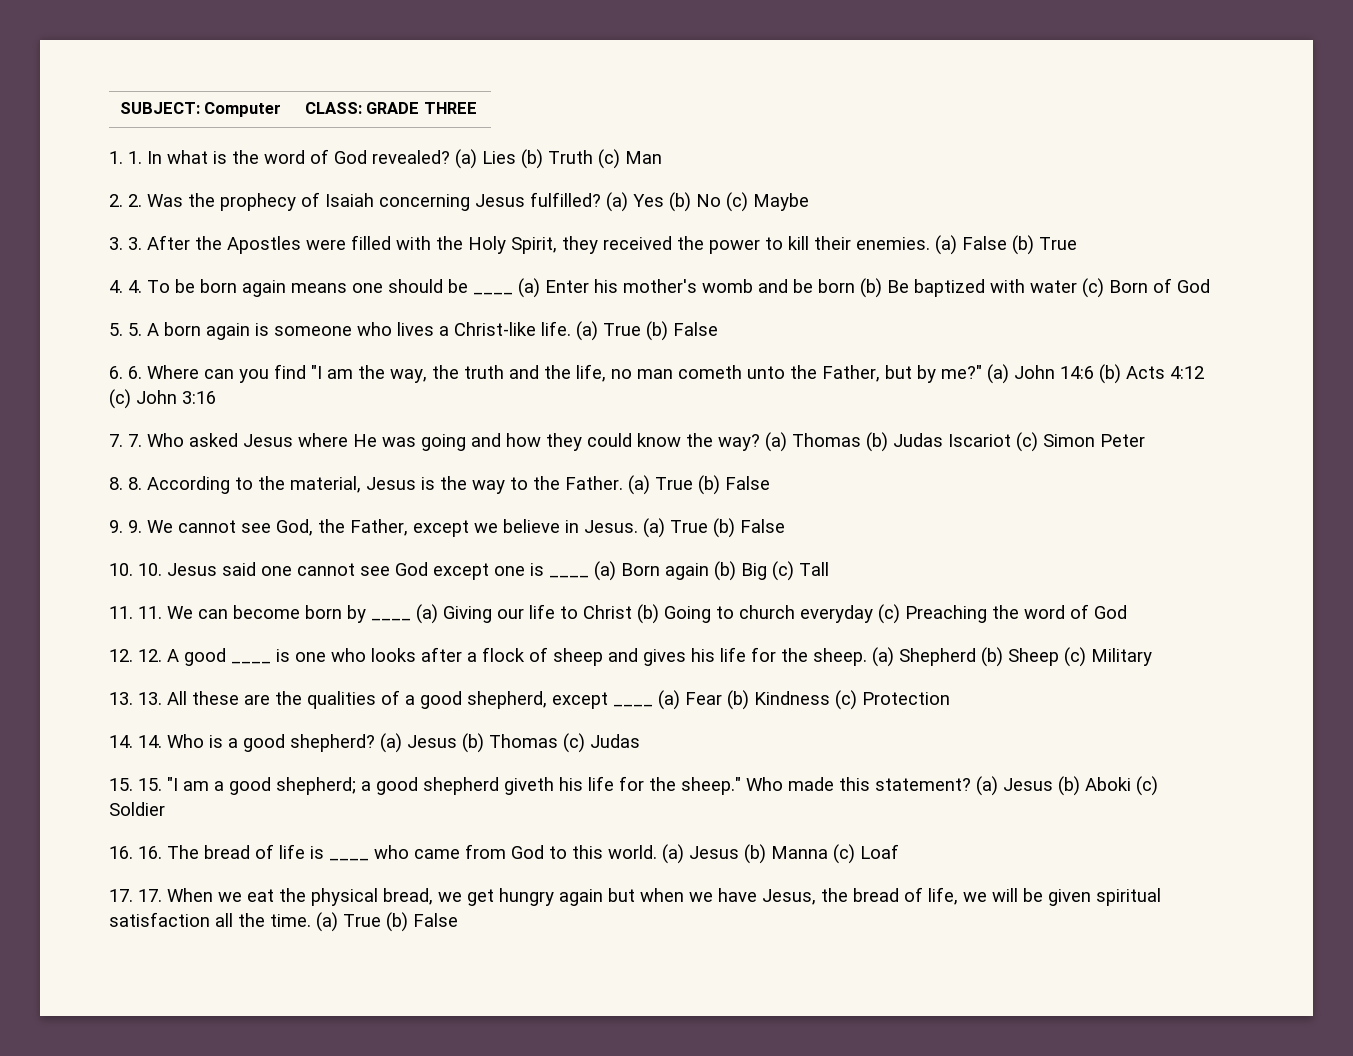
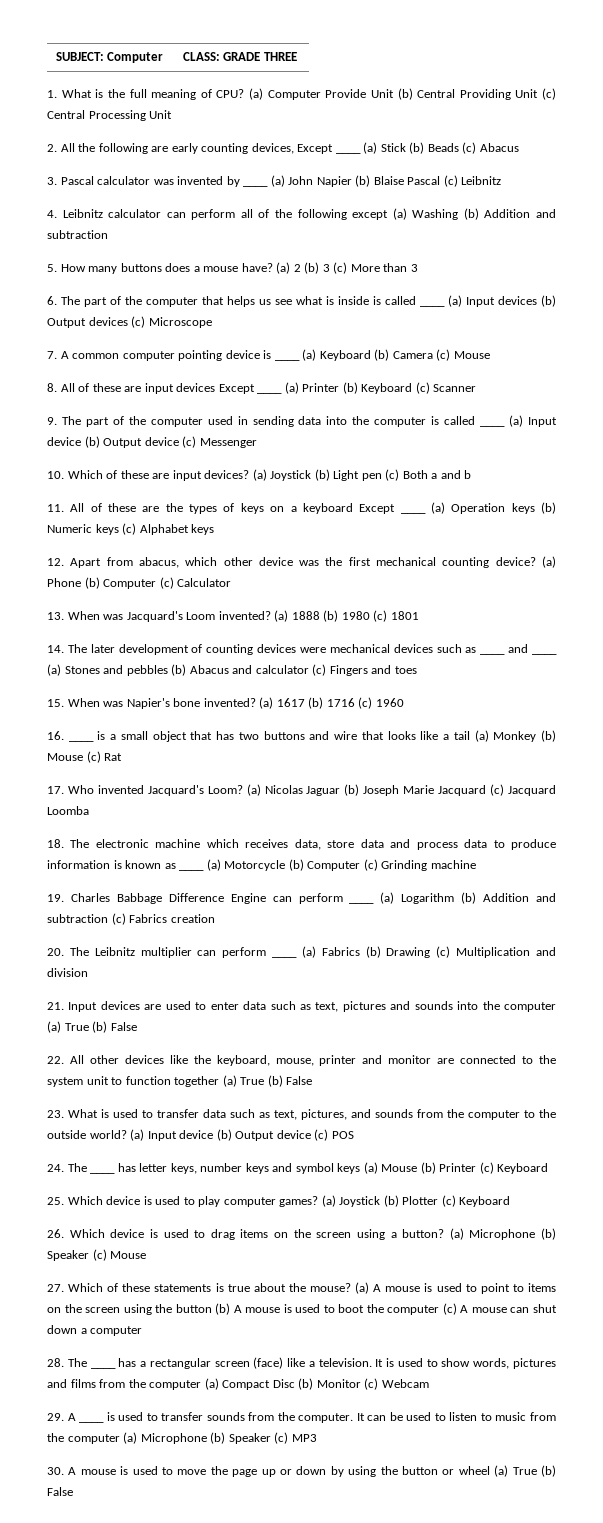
- 1. 1. In what is the word of God revealed? (a) Lies (b) Truth (c) Man
- 2. 2. Was the prophecy of Isaiah concerning Jesus fulfilled? (a) Yes (b) No (c) Maybe
- 3. 3. After the Apostles were filled with the Holy Spirit, they received the power to kill their enemies. (a) False (b) True
- 4. 4. To be born again means one should be ____ (a) Enter his mother's womb and be born (b) Be baptized with water (c) Born of God
- 5. 5. A born again is someone who lives a Christ-like life. (a) True (b) False
- 6. 6. Where can you find "I am the way, the truth and the life, no man cometh unto the Father, but by me?" (a) John 14:6 (b) Acts 4:12 (c) John 3:16
- 7. 7. Who asked Jesus where He was going and how they could know the way? (a) Thomas (b) Judas Iscariot (c) Simon Peter
- 8. 8. According to the material, Jesus is the way to the Father. (a) True (b) False
- 9. 9. We cannot see God, the Father, except we believe in Jesus. (a) True (b) False
- 10. 10. Jesus said one cannot see God except one is ____ (a) Born again (b) Big (c) Tall
- 11. 11. We can become born by ____ (a) Giving our life to Christ (b) Going to church everyday (c) Preaching the word of God
- 12. 12. A good ____ is one who looks after a flock of sheep and gives his life for the sheep. (a) Shepherd (b) Sheep (c) Military
- 13. 13. All these are the qualities of a good shepherd, except ____ (a) Fear (b) Kindness (c) Protection
- 14. 14. Who is a good shepherd? (a) Jesus (b) Thomas (c) Judas
- 15. 15. "I am a good shepherd; a good shepherd giveth his life for the sheep." Who made this statement? (a) Jesus (b) Aboki (c) Soldier
- 16. 16. The bread of life is ____ who came from God to this world. (a) Jesus (b) Manna (c) Loaf
- 17. 17. When we eat the physical bread, we get hungry again but when we have Jesus, the bread of life, we will be given spiritual satisfaction all the time. (a) True (b) False
+ 1. What is the full meaning of CPU? (a) Computer Provide Unit (b) Central Providing Unit (c) Central Processing Unit
+ 2. All the following are early counting devices, Except ____ (a) Stick (b) Beads (c) Abacus
+ 3. Pascal calculator was invented by ____ (a) John Napier (b) Blaise Pascal (c) Leibnitz
+ 4. Leibnitz calculator can perform all of the following except (a) Washing (b) Addition and subtraction
+ 5. How many buttons does a mouse have? (a) 2 (b) 3 (c) More than 3
+ 6. The part of the computer that helps us see what is inside is called ____ (a) Input devices (b) Output devices (c) Microscope
+ 7. A common computer pointing device is ____ (a) Keyboard (b) Camera (c) Mouse
+ 8. All of these are input devices Except ____ (a) Printer (b) Keyboard (c) Scanner
+ 9. The part of the computer used in sending data into the computer is called ____ (a) Input device (b) Output device (c) Messenger
+ 10. Which of these are input devices? (a) Joystick (b) Light pen (c) Both a and b
+ 11. All of these are the types of keys on a keyboard Except ____ (a) Operation keys (b) Numeric keys (c) Alphabet keys
+ 12. Apart from abacus, which other device was the first mechanical counting device? (a) Phone (b) Computer (c) Calculator
+ 13. When was Jacquard's Loom invented? (a) 1888 (b) 1980 (c) 1801
+ 14. The later development of counting devices were mechanical devices such as ____ and ____ (a) Stones and pebbles (b) Abacus and calculator (c) Fingers and toes
+ 15. When was Napier's bone invented? (a) 1617 (b) 1716 (c) 1960
+ 16. ____ is a small object that has two buttons and wire that looks like a tail (a) Monkey (b) Mouse (c) Rat
+ 17. Who invented Jacquard's Loom? (a) Nicolas Jaguar (b) Joseph Marie Jacquard (c) Jacquard Loomba
+ 18. The electronic machine which receives data, store data and process data to produce information is known as ____ (a) Motorcycle (b) Computer (c) Grinding machine
+ 19. Charles Babbage Difference Engine can perform ____ (a) Logarithm (b) Addition and subtraction (c) Fabrics creation
+ 20. The Leibnitz multiplier can perform ____ (a) Fabrics (b) Drawing (c) Multiplication and division
+ 21. Input devices are used to enter data such as text, pictures and sounds into the computer (a) True (b) False
+ 22. All other devices like the keyboard, mouse, printer and monitor are connected to the system unit to function together (a) True (b) False
+ 23. What is used to transfer data such as text, pictures, and sounds from the computer to the outside world? (a) Input device (b) Output device (c) POS
+ 24. The ____ has letter keys, number keys and symbol keys (a) Mouse (b) Printer (c) Keyboard
+ 25. Which device is used to play computer games? (a) Joystick (b) Plotter (c) Keyboard
+ 26. Which device is used to drag items on the screen using a button? (a) Microphone (b) Speaker (c) Mouse
+ 27. Which of these statements is true about the mouse? (a) A mouse is used to point to items on the screen using the button (b) A mouse is used to boot the computer (c) A mouse can shut down a computer
+ 28. The ____ has a rectangular screen (face) like a television. It is used to show words, pictures and films from the computer (a) Compact Disc (b) Monitor (c) Webcam
+ 29. A ____ is used to transfer sounds from the computer. It can be used to listen to music from the computer (a) Microphone (b) Speaker (c) MP3
+ 30. A mouse is used to move the page up or down by using the button or wheel (a) True (b) False

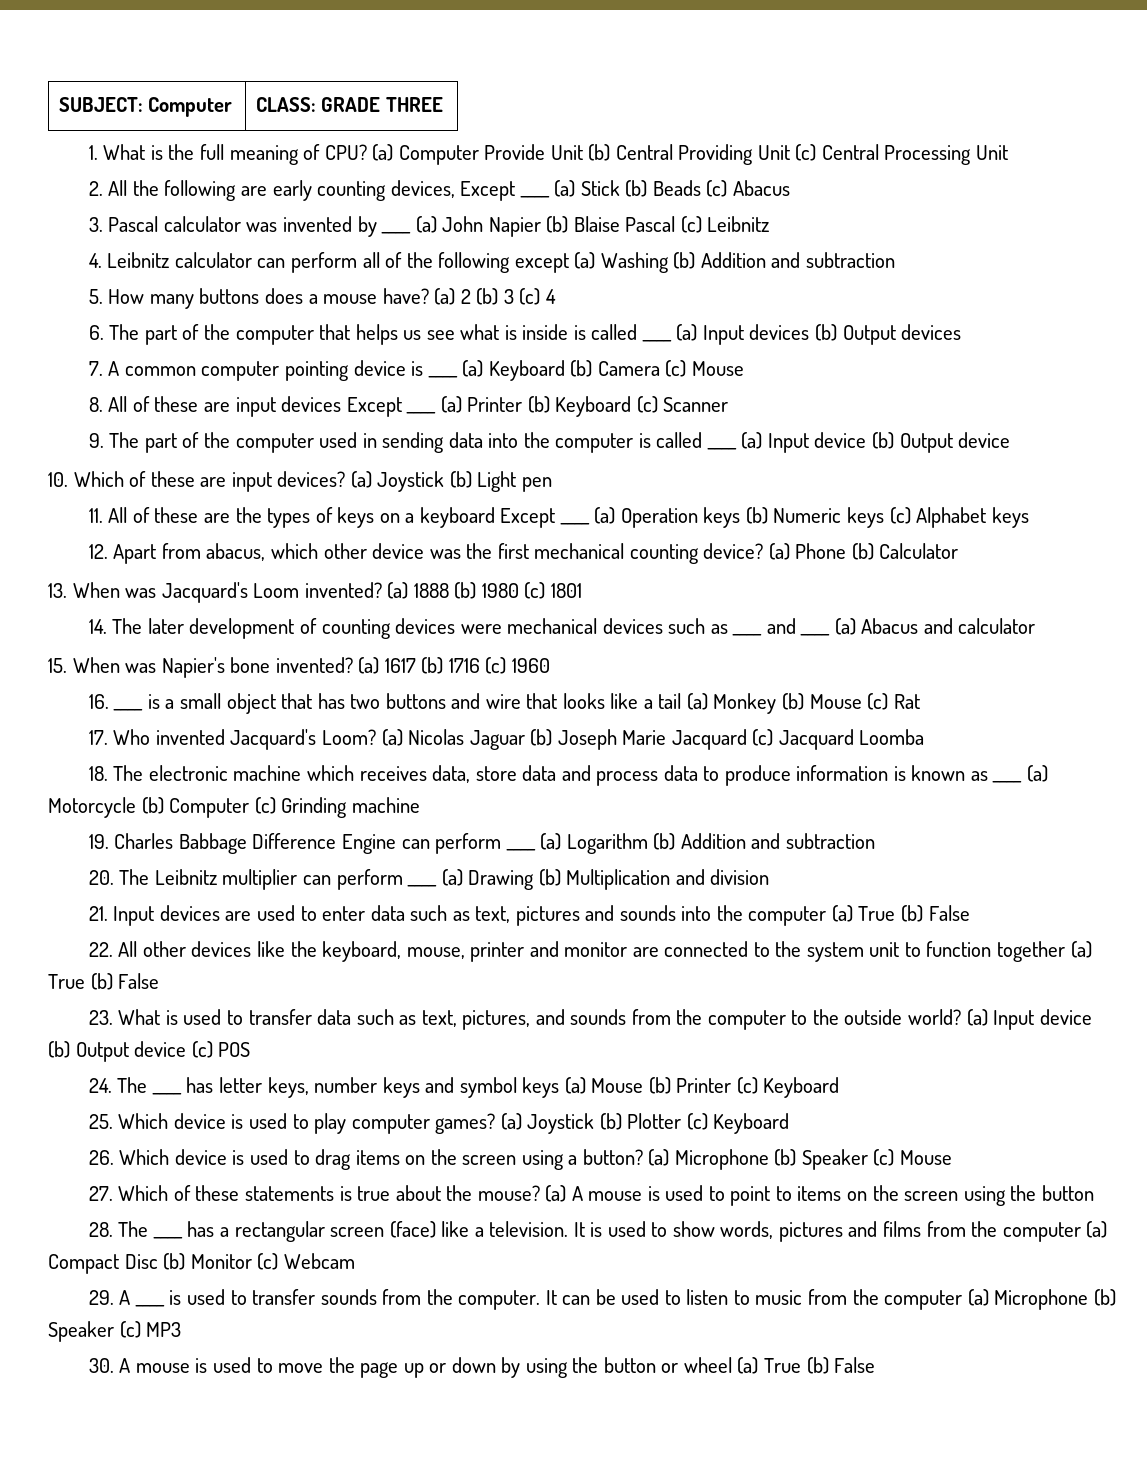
- (a) 2 (b) 3 (c) More than 3
+ (a) 2 (b) 3 (c) 4
- 6. The part of the computer that helps us see what is inside is called ____ (a) Input devices (b) Output devices (c) Microscope
+ 6. The part of the computer that helps us see what is inside is called ____ (a) Input devices (b) Output devices
- 9. The part of the computer used in sending data into the computer is called ____ (a) Input device (b) Output device (c) Messenger
+ 9. The part of the computer used in sending data into the computer is called ____ (a) Input device (b) Output device
- (a) Joystick (b) Light pen (c) Both a and b
+ (a) Joystick (b) Light pen
- (a) Phone (b) Computer (c) Calculator
+ (a) Phone (b) Calculator
- 14. The later development of counting devices were mechanical devices such as ____ and ____ (a) Stones and pebbles (b) Abacus and calculator (c) Fingers and toes
+ 14. The later development of counting devices were mechanical devices such as ____ and ____ (a) Abacus and calculator
- 19. Charles Babbage Difference Engine can perform ____ (a) Logarithm (b) Addition and subtraction (c) Fabrics creation
+ 19. Charles Babbage Difference Engine can perform ____ (a) Logarithm (b) Addition and subtraction
- 20. The Leibnitz multiplier can perform ____ (a) Fabrics (b) Drawing (c) Multiplication and division
+ 20. The Leibnitz multiplier can perform ____ (a) Drawing (b) Multiplication and division
- (a) A mouse is used to point to items on the screen using the button (b) A mouse is used to boot the computer (c) A mouse can shut down a computer
+ (a) A mouse is used to point to items on the screen using the button

